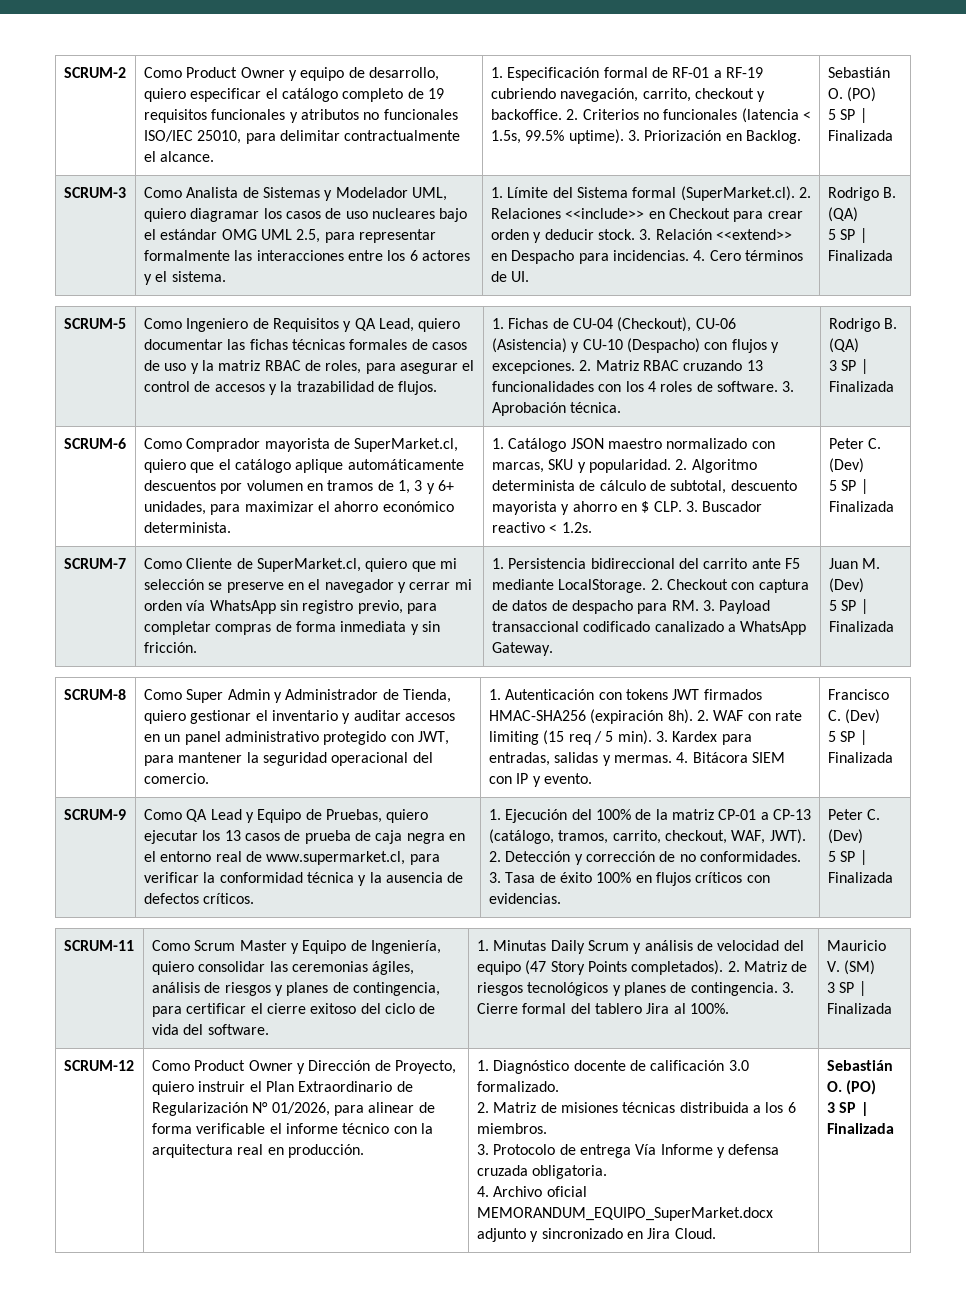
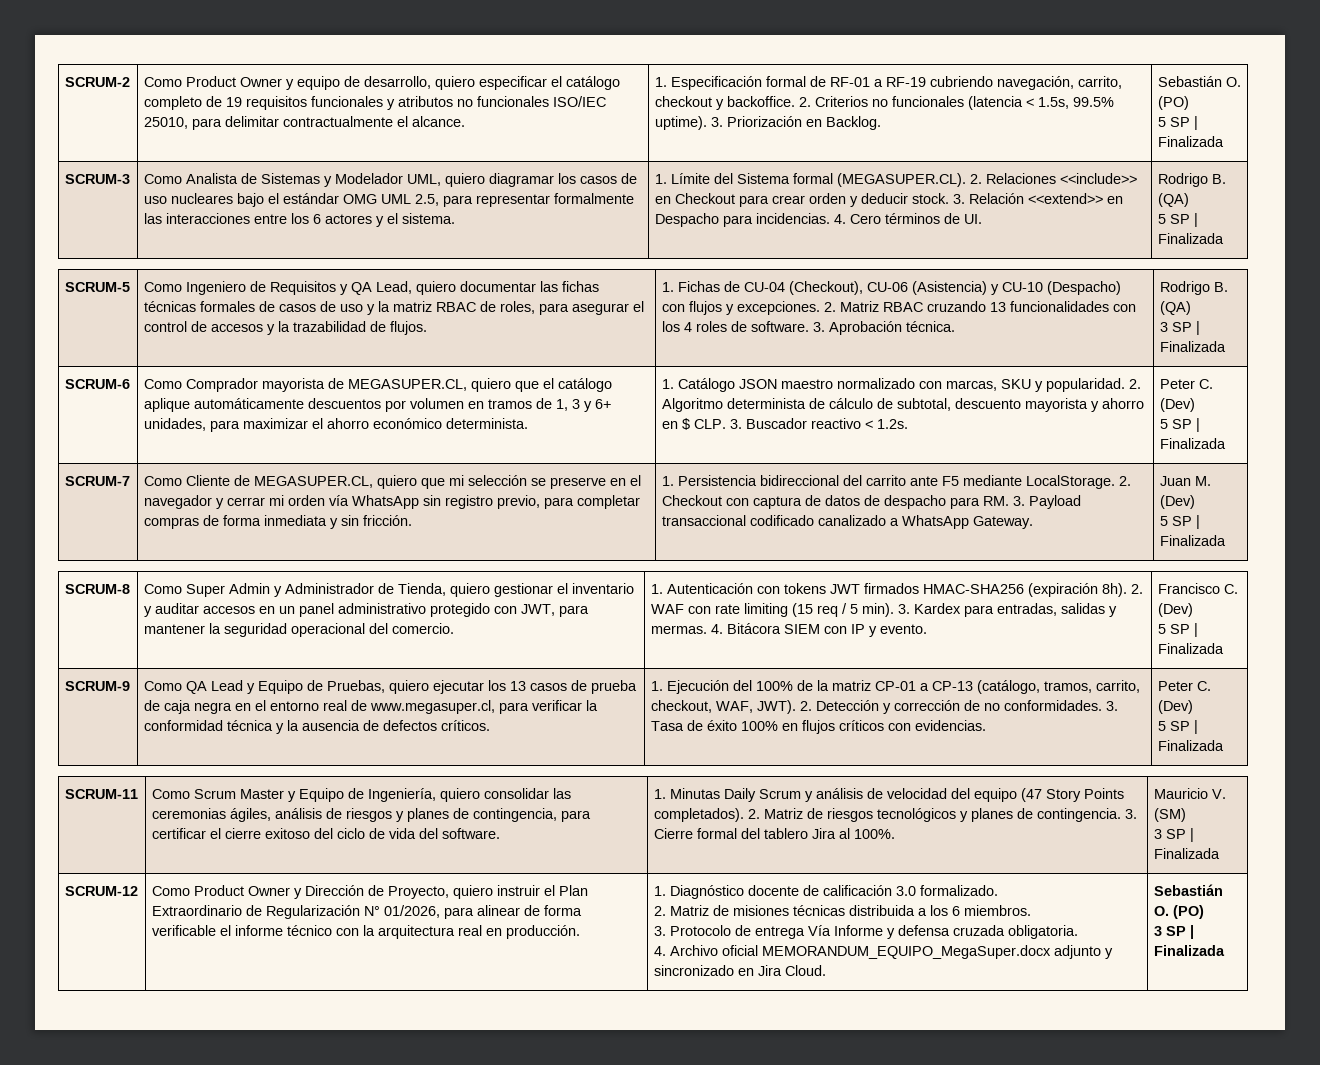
- 1. Límite del Sistema formal (SuperMarket.cl). 2. Relaciones <<include>> en Checkout para crear orden y deducir stock.
+ 1. Límite del Sistema formal (MEGASUPER.CL). 2. Relaciones <<include>> en Checkout para crear orden y deducir stock.
- Como Comprador mayorista de SuperMarket.cl, quiero que el catálogo aplique automáticamente descuentos por volumen en tramos de 1, 3 y 6+ unidades, para maximizar el ahorro económico determinista.
+ Como Comprador mayorista de MEGASUPER.CL, quiero que el catálogo aplique automáticamente descuentos por volumen en tramos de 1, 3 y 6+ unidades, para maximizar el ahorro económico determinista.
- Como Cliente de SuperMarket.cl, quiero que mi selección se preserve en el navegador y cerrar mi orden vía WhatsApp sin registro previo, para completar compras de forma inmediata y sin fricción.
+ Como Cliente de MEGASUPER.CL, quiero que mi selección se preserve en el navegador y cerrar mi orden vía WhatsApp sin registro previo, para completar compras de forma inmediata y sin fricción.
- Como QA Lead y Equipo de Pruebas, quiero ejecutar los 13 casos de prueba de caja negra en el entorno real de www.supermarket.cl, para verificar la conformidad técnica y la ausencia de defectos críticos.
+ Como QA Lead y Equipo de Pruebas, quiero ejecutar los 13 casos de prueba de caja negra en el entorno real de www.megasuper.cl, para verificar la conformidad técnica y la ausencia de defectos críticos.
- 4. Archivo oficial MEMORANDUM_EQUIPO_SuperMarket.docx adjunto y sincronizado en Jira Cloud.
+ 4. Archivo oficial MEMORANDUM_EQUIPO_MegaSuper.docx adjunto y sincronizado en Jira Cloud.

